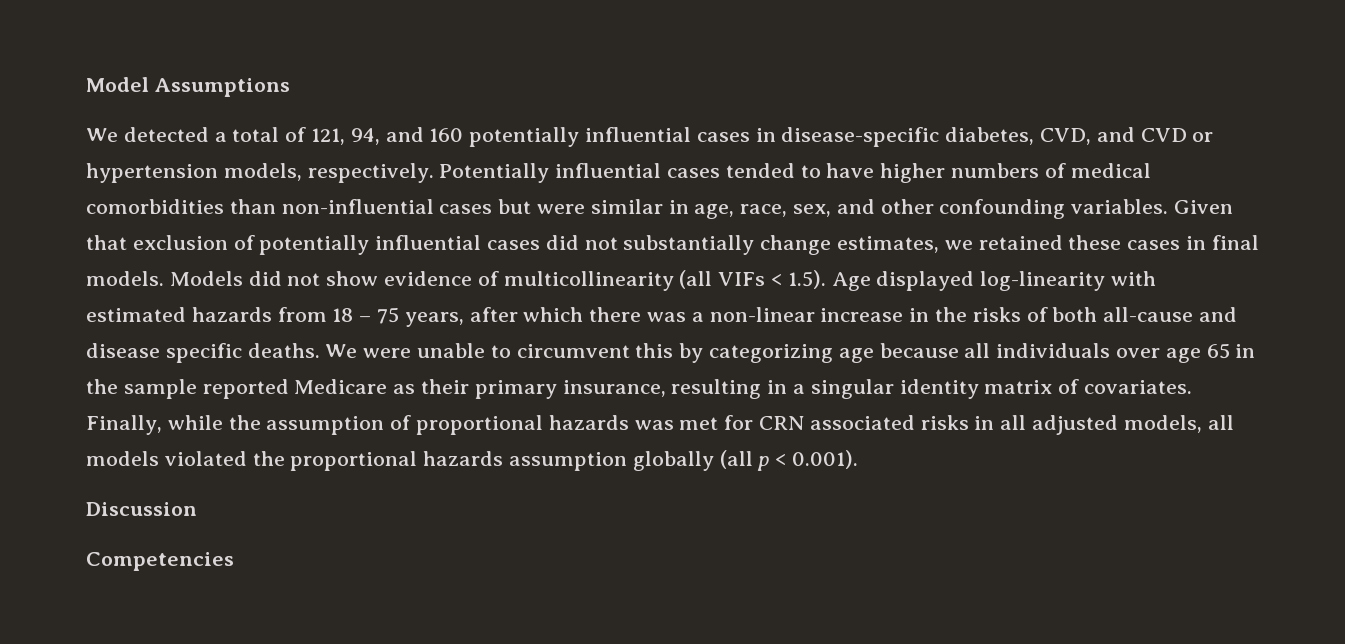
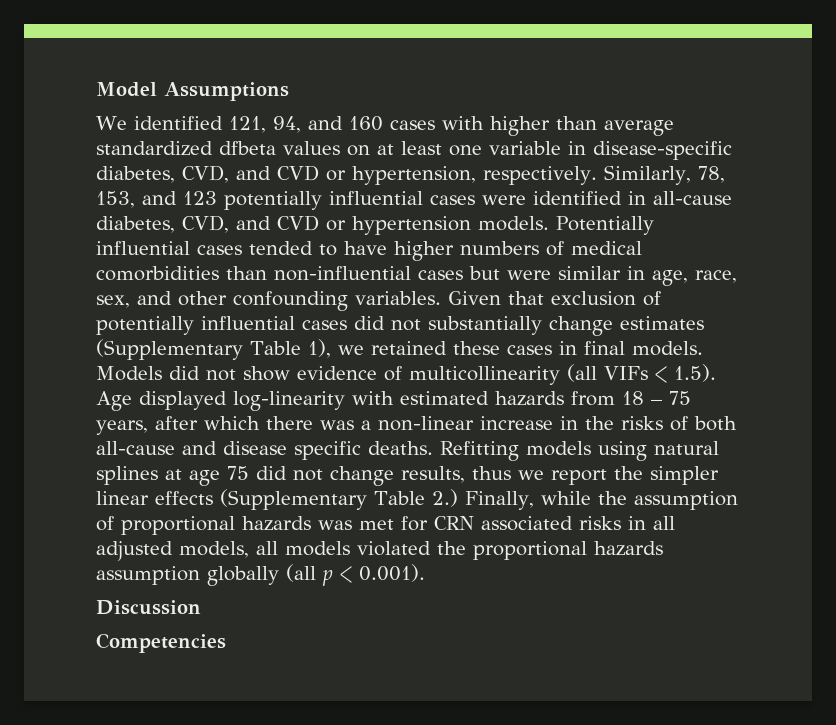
- We detected a total of 121, 94, and 160 potentially influential cases in disease-specific diabetes, CVD, and CVD or hypertension models, respectively.
+ We identified 121, 94, and 160 cases with higher than average standardized dfbeta values on at least one variable in disease-specific diabetes, CVD, and CVD or hypertension, respectively. Similarly, 78, 153, and 123 potentially influential cases were identified in all-cause diabetes, CVD, and CVD or hypertension models.
- Given that exclusion of potentially influential cases did not substantially change estimates, we retained these cases in final models.
+ Given that exclusion of potentially influential cases did not substantially change estimates (Supplementary Table 1), we retained these cases in final models.
- We were unable to circumvent this by categorizing age because all individuals over age 65 in the sample reported Medicare as their primary insurance, resulting in a singular identity matrix of covariates. Finally, while the assumption of proportional hazards was met for CRN associated risks in all adjusted models, all models violated the proportional hazards assumption globally (all p < 0.001).
+ Refitting models using natural splines at age 75 did not change results, thus we report the simpler linear effects (Supplementary Table 2.) Finally, while the assumption of proportional hazards was met for CRN associated risks in all adjusted models, all models violated the proportional hazards assumption globally (all p < 0.001).

